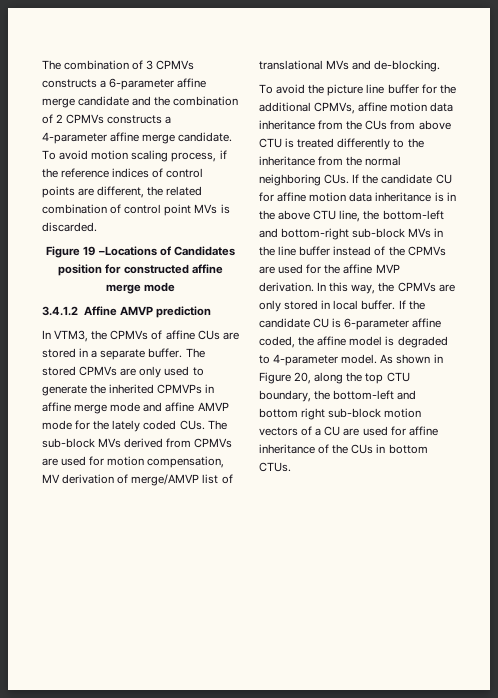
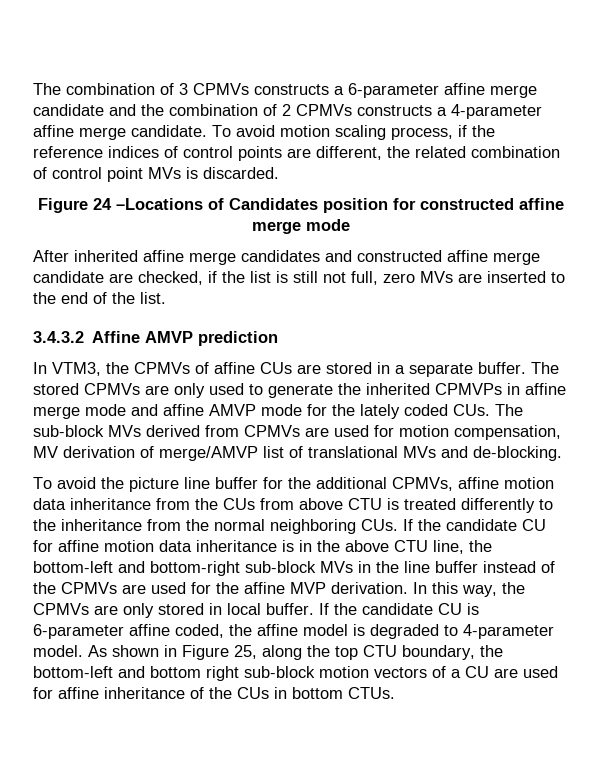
- Figure 19 –Locations of Candidates position for constructed affine merge mode
+ Figure 24 –Locations of Candidates position for constructed affine merge mode
- 3.4.1.2 Affine AMVP prediction
+ After inherited affine merge candidates and constructed affine merge candidate are checked, if the list is still not full, zero MVs are inserted to the end of the list.
+ 3.4.3.2 Affine AMVP prediction
- As shown in Figure 20, along the top CTU boundary, the bottom-left and bottom right sub-block motion vectors of a CU are used for affine inheritance of the CUs in bottom CTUs.
+ As shown in Figure 25, along the top CTU boundary, the bottom-left and bottom right sub-block motion vectors of a CU are used for affine inheritance of the CUs in bottom CTUs.

